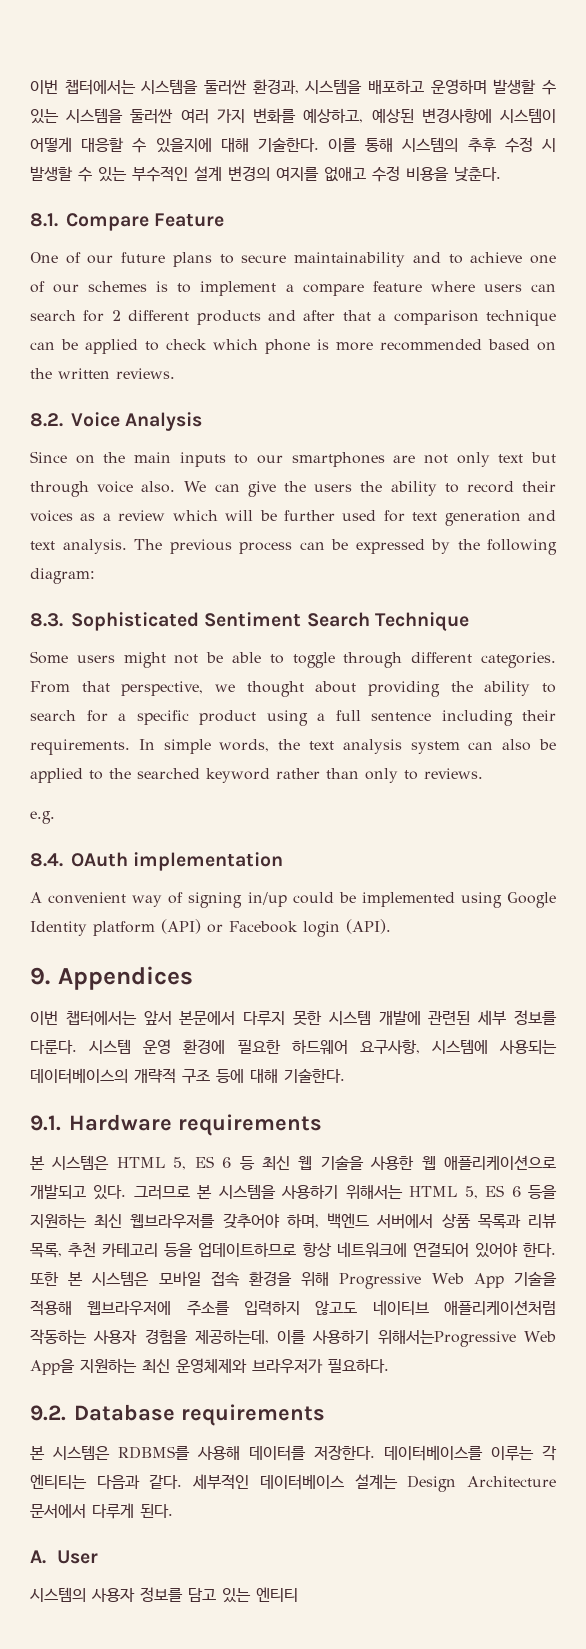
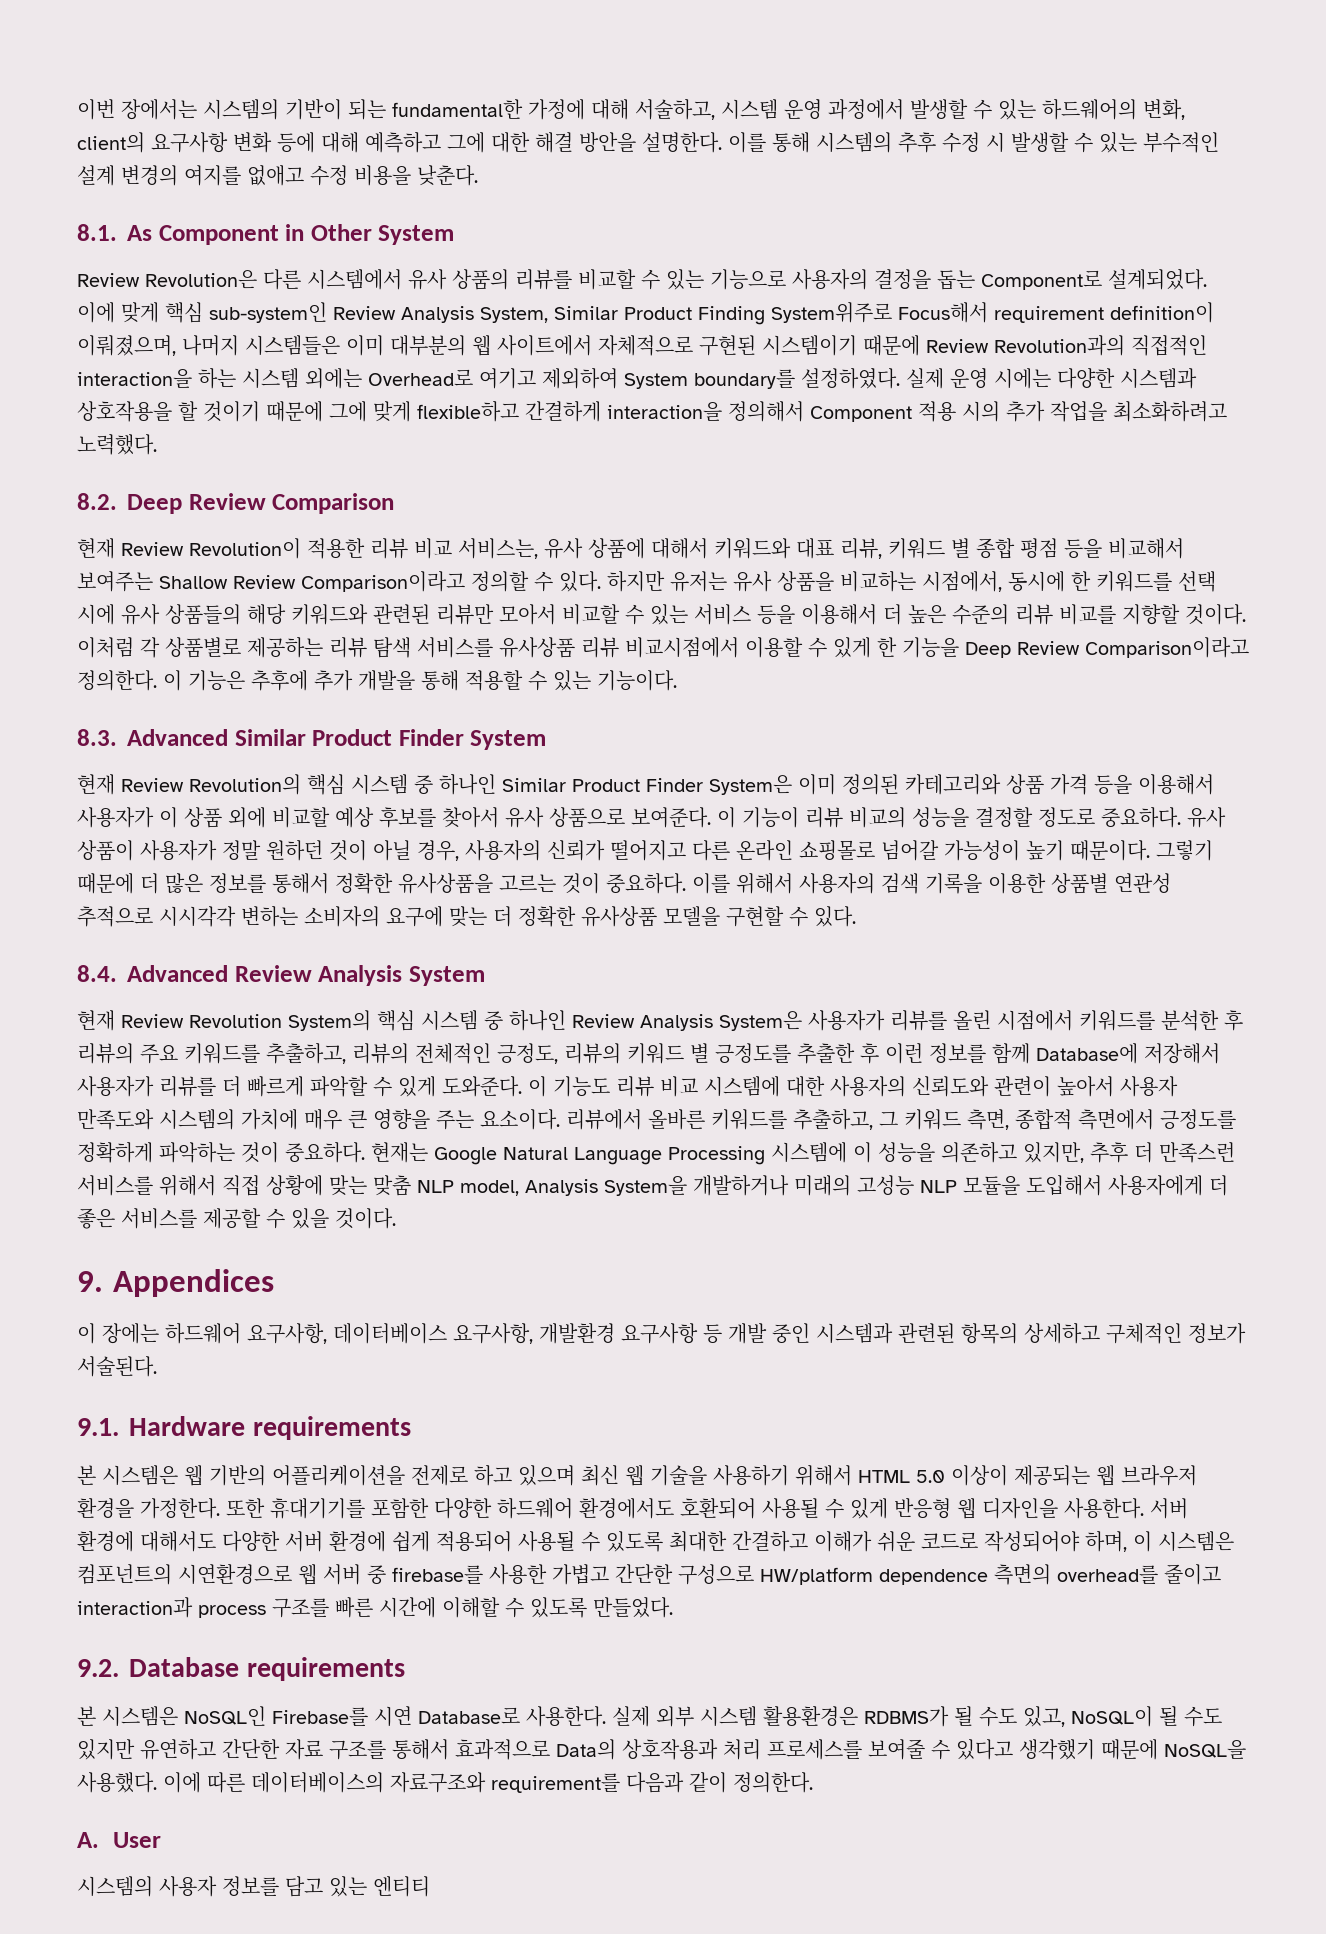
- 이번 챕터에서는 시스템을 둘러싼 환경과, 시스템을 배포하고 운영하며 발생할 수 있는 시스템을 둘러싼 여러 가지 변화를 예상하고, 예상된 변경사항에 시스템이 어떻게 대응할 수 있을지에 대해 기술한다.
+ 이번 장에서는 시스템의 기반이 되는 fundamental한 가정에 대해 서술하고, 시스템 운영 과정에서 발생할 수 있는 하드웨어의 변화, client의 요구사항 변화 등에 대해 예측하고 그에 대한 해결 방안을 설명한다.
- 8.1. Compare Feature
- One of our future plans to secure maintainability and to achieve one of our schemes is to implement a compare feature where users can search for 2 different products and after that a comparison technique can be applied to check which phone is more recommended based on the written reviews.
- 8.2. Voice Analysis
- Since on the main inputs to our smartphones are not only text but through voice also. We can give the users the ability to record their voices as a review which will be further used for text generation and text analysis. The previous process can be expressed by the following diagram:
- 8.3. Sophisticated Sentiment Search Technique
- Some users might not be able to toggle through different categories. From that perspective, we thought about providing the ability to search for a specific product using a full sentence including their requirements. In simple words, the text analysis system can also be applied to the searched keyword rather than only to reviews.
- e.g.
- 8.4. OAuth implementation
- A convenient way of signing in/up could be implemented using Google Identity platform (API) or Facebook login (API).
+ 8.1. As Component in Other System
+ Review Revolution은 다른 시스템에서 유사 상품의 리뷰를 비교할 수 있는 기능으로 사용자의 결정을 돕는 Component로 설계되었다. 이에 맞게 핵심 sub-system인 Review Analysis System, Similar Product Finding System위주로 Focus해서 requirement definition이 이뤄졌으며, 나머지 시스템들은 이미 대부분의 웹 사이트에서 자체적으로 구현된 시스템이기 때문에 Review Revolution과의 직접적인 interaction을 하는 시스템 외에는 Overhead로 여기고 제외하여 System boundary를 설정하였다. 실제 운영 시에는 다양한 시스템과 상호작용을 할 것이기 때문에 그에 맞게 flexible하고 간결하게 interaction을 정의해서 Component 적용 시의 추가 작업을 최소화하려고 노력했다.
+ 8.2. Deep Review Comparison
+ 현재 Review Revolution이 적용한 리뷰 비교 서비스는, 유사 상품에 대해서 키워드와 대표 리뷰, 키워드 별 종합 평점 등을 비교해서 보여주는 Shallow Review Comparison이라고 정의할 수 있다. 하지만 유저는 유사 상품을 비교하는 시점에서, 동시에 한 키워드를 선택 시에 유사 상품들의 해당 키워드와 관련된 리뷰만 모아서 비교할 수 있는 서비스 등을 이용해서 더 높은 수준의 리뷰 비교를 지향할 것이다. 이처럼 각 상품별로 제공하는 리뷰 탐색 서비스를 유사상품 리뷰 비교시점에서 이용할 수 있게 한 기능을 Deep Review Comparison이라고 정의한다. 이 기능은 추후에 추가 개발을 통해 적용할 수 있는 기능이다.
+ 8.3. Advanced Similar Product Finder System
+ 현재 Review Revolution의 핵심 시스템 중 하나인 Similar Product Finder System은 이미 정의된 카테고리와 상품 가격 등을 이용해서 사용자가 이 상품 외에 비교할 예상 후보를 찾아서 유사 상품으로 보여준다. 이 기능이 리뷰 비교의 성능을 결정할 정도로 중요하다. 유사 상품이 사용자가 정말 원하던 것이 아닐 경우, 사용자의 신뢰가 떨어지고 다른 온라인 쇼핑몰로 넘어갈 가능성이 높기 때문이다. 그렇기 때문에 더 많은 정보를 통해서 정확한 유사상품을 고르는 것이 중요하다. 이를 위해서 사용자의 검색 기록을 이용한 상품별 연관성 추적으로 시시각각 변하는 소비자의 요구에 맞는 더 정확한 유사상품 모델을 구현할 수 있다.
+ 8.4. Advanced Review Analysis System
+ 현재 Review Revolution System의 핵심 시스템 중 하나인 Review Analysis System은 사용자가 리뷰를 올린 시점에서 키워드를 분석한 후 리뷰의 주요 키워드를 추출하고, 리뷰의 전체적인 긍정도, 리뷰의 키워드 별 긍정도를 추출한 후 이런 정보를 함께 Database에 저장해서 사용자가 리뷰를 더 빠르게 파악할 수 있게 도와준다. 이 기능도 리뷰 비교 시스템에 대한 사용자의 신뢰도와 관련이 높아서 사용자 만족도와 시스템의 가치에 매우 큰 영향을 주는 요소이다. 리뷰에서 올바른 키워드를 추출하고, 그 키워드 측면, 종합적 측면에서 긍정도를 정확하게 파악하는 것이 중요하다. 현재는 Google Natural Language Processing 시스템에 이 성능을 의존하고 있지만, 추후 더 만족스런 서비스를 위해서 직접 상황에 맞는 맞춤 NLP model, Analysis System을 개발하거나 미래의 고성능 NLP 모듈을 도입해서 사용자에게 더 좋은 서비스를 제공할 수 있을 것이다.
  9. Appendices
- 이번 챕터에서는 앞서 본문에서 다루지 못한 시스템 개발에 관련된 세부 정보를 다룬다. 시스템 운영 환경에 필요한 하드웨어 요구사항, 시스템에 사용되는 데이터베이스의 개략적 구조 등에 대해 기술한다.
+ 이 장에는 하드웨어 요구사항, 데이터베이스 요구사항, 개발환경 요구사항 등 개발 중인 시스템과 관련된 항목의 상세하고 구체적인 정보가 서술된다.
- 본 시스템은 HTML 5, ES 6 등 최신 웹 기술을 사용한 웹 애플리케이션으로 개발되고 있다. 그러므로 본 시스템을 사용하기 위해서는 HTML 5, ES 6 등을 지원하는 최신 웹브라우저를 갖추어야 하며, 백엔드 서버에서 상품 목록과 리뷰 목록, 추천 카테고리 등을 업데이트하므로 항상 네트워크에 연결되어 있어야 한다. 또한 본 시스템은 모바일 접속 환경을 위해 Progressive Web App 기술을 적용해 웹브라우저에 주소를 입력하지 않고도 네이티브 애플리케이션처럼 작동하는 사용자 경험을 제공하는데, 이를 사용하기 위해서는Progressive Web App을 지원하는 최신 운영체제와 브라우저가 필요하다.
+ 본 시스템은 웹 기반의 어플리케이션을 전제로 하고 있으며 최신 웹 기술을 사용하기 위해서 HTML 5.0 이상이 제공되는 웹 브라우저 환경을 가정한다. 또한 휴대기기를 포함한 다양한 하드웨어 환경에서도 호환되어 사용될 수 있게 반응형 웹 디자인을 사용한다. 서버 환경에 대해서도 다양한 서버 환경에 쉽게 적용되어 사용될 수 있도록 최대한 간결하고 이해가 쉬운 코드로 작성되어야 하며, 이 시스템은 컴포넌트의 시연환경으로 웹 서버 중 firebase를 사용한 가볍고 간단한 구성으로 HW/platform dependence 측면의 overhead를 줄이고 interaction과 process 구조를 빠른 시간에 이해할 수 있도록 만들었다.
- 본 시스템은 RDBMS를 사용해 데이터를 저장한다. 데이터베이스를 이루는 각 엔티티는 다음과 같다. 세부적인 데이터베이스 설계는 Design Architecture 문서에서 다루게 된다.
+ 본 시스템은 NoSQL인 Firebase를 시연 Database로 사용한다. 실제 외부 시스템 활용환경은 RDBMS가 될 수도 있고, NoSQL이 될 수도 있지만 유연하고 간단한 자료 구조를 통해서 효과적으로 Data의 상호작용과 처리 프로세스를 보여줄 수 있다고 생각했기 때문에 NoSQL을 사용했다. 이에 따른 데이터베이스의 자료구조와 requirement를 다음과 같이 정의한다.

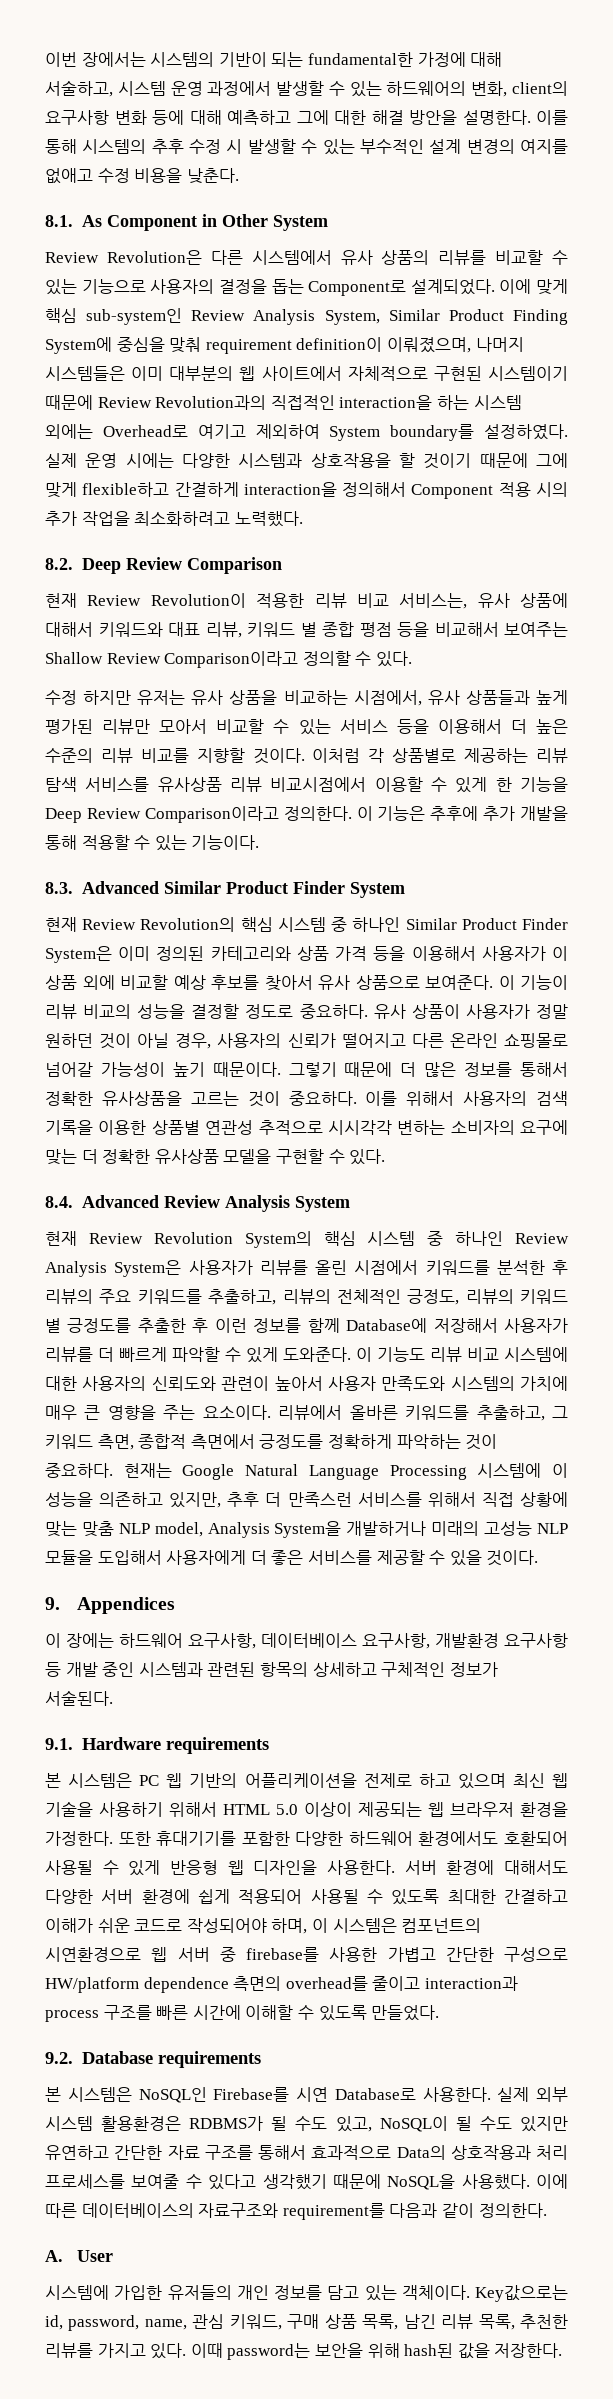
- 이에 맞게 핵심 sub-system인 Review Analysis System, Similar Product Finding System위주로 Focus해서 requirement definition이 이뤄졌으며, 나머지 시스템들은 이미 대부분의 웹 사이트에서 자체적으로 구현된 시스템이기 때문에 Review Revolution과의 직접적인 interaction을 하는 시스템 외에는 Overhead로 여기고 제외하여 System boundary를 설정하였다.
+ 이에 맞게 핵심 sub-system인 Review Analysis System, Similar Product Finding System에 중심을 맞춰 requirement definition이 이뤄졌으며, 나머지 시스템들은 이미 대부분의 웹 사이트에서 자체적으로 구현된 시스템이기 때문에 Review Revolution과의 직접적인 interaction을 하는 시스템 외에는 Overhead로 여기고 제외하여 System boundary를 설정하였다.
- 현재 Review Revolution이 적용한 리뷰 비교 서비스는, 유사 상품에 대해서 키워드와 대표 리뷰, 키워드 별 종합 평점 등을 비교해서 보여주는 Shallow Review Comparison이라고 정의할 수 있다. 하지만 유저는 유사 상품을 비교하는 시점에서, 동시에 한 키워드를 선택 시에 유사 상품들의 해당 키워드와 관련된 리뷰만 모아서 비교할 수 있는 서비스 등을 이용해서 더 높은 수준의 리뷰 비교를 지향할 것이다.
+ 현재 Review Revolution이 적용한 리뷰 비교 서비스는, 유사 상품에 대해서 키워드와 대표 리뷰, 키워드 별 종합 평점 등을 비교해서 보여주는 Shallow Review Comparison이라고 정의할 수 있다.
+ 수정 하지만 유저는 유사 상품을 비교하는 시점에서, 유사 상품들과 높게 평가된 리뷰만 모아서 비교할 수 있는 서비스 등을 이용해서 더 높은 수준의 리뷰 비교를 지향할 것이다.
- 본 시스템은 웹 기반의 어플리케이션을 전제로 하고 있으며 최신 웹 기술을 사용하기 위해서 HTML 5.0 이상이 제공되는 웹 브라우저 환경을 가정한다.
+ 본 시스템은 PC 웹 기반의 어플리케이션을 전제로 하고 있으며 최신 웹 기술을 사용하기 위해서 HTML 5.0 이상이 제공되는 웹 브라우저 환경을 가정한다.
- 시스템의 사용자 정보를 담고 있는 엔티티
+ 시스템에 가입한 유저들의 개인 정보를 담고 있는 객체이다. Key값으로는 id, password, name, 관심 키워드, 구매 상품 목록, 남긴 리뷰 목록, 추천한 리뷰를 가지고 있다. 이때 password는 보안을 위해 hash된 값을 저장한다.

